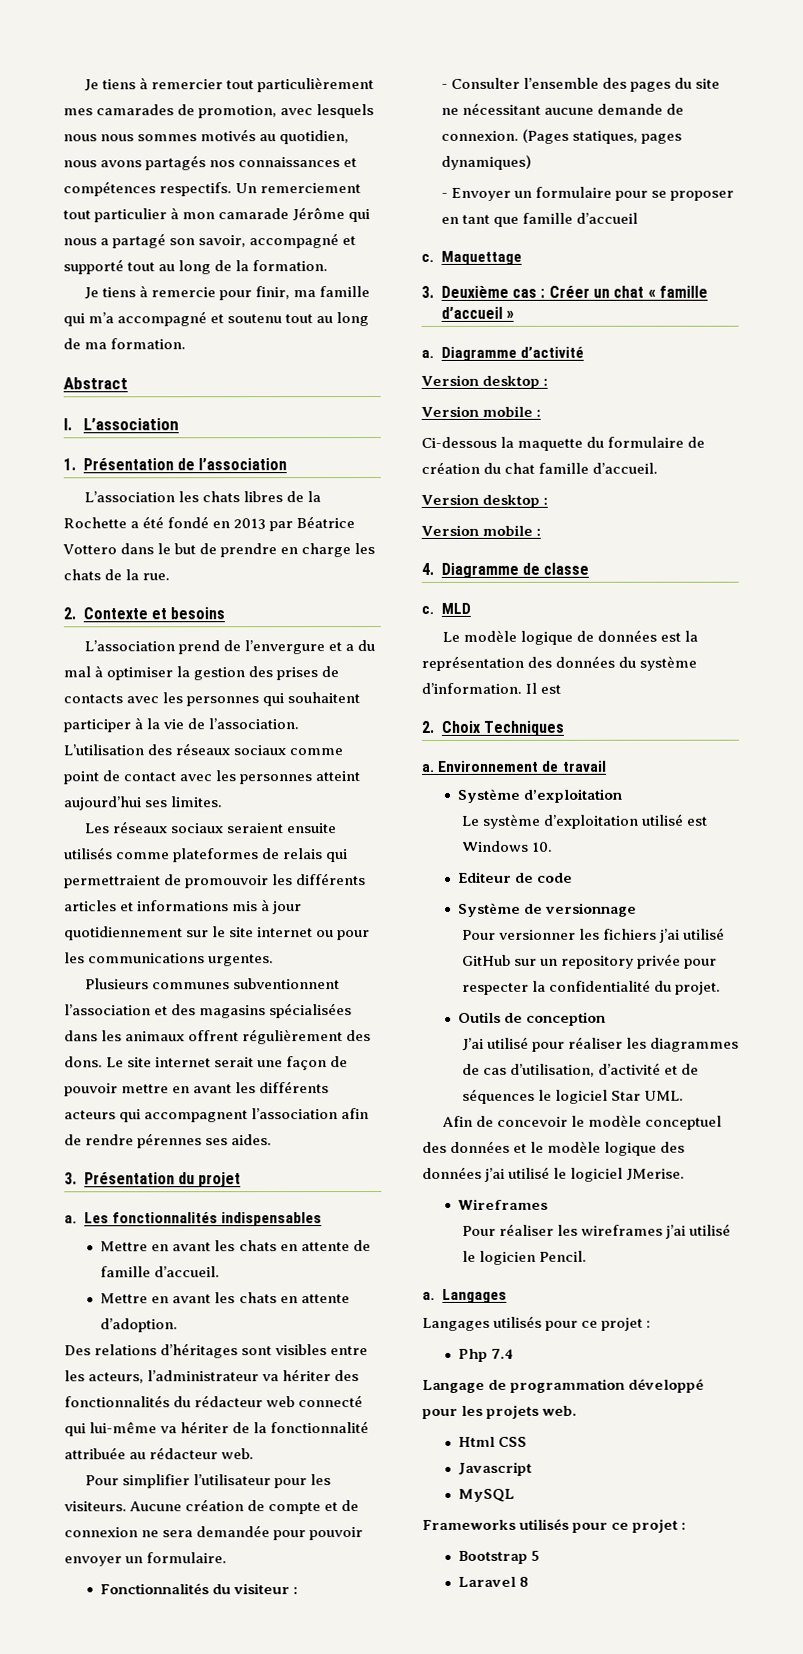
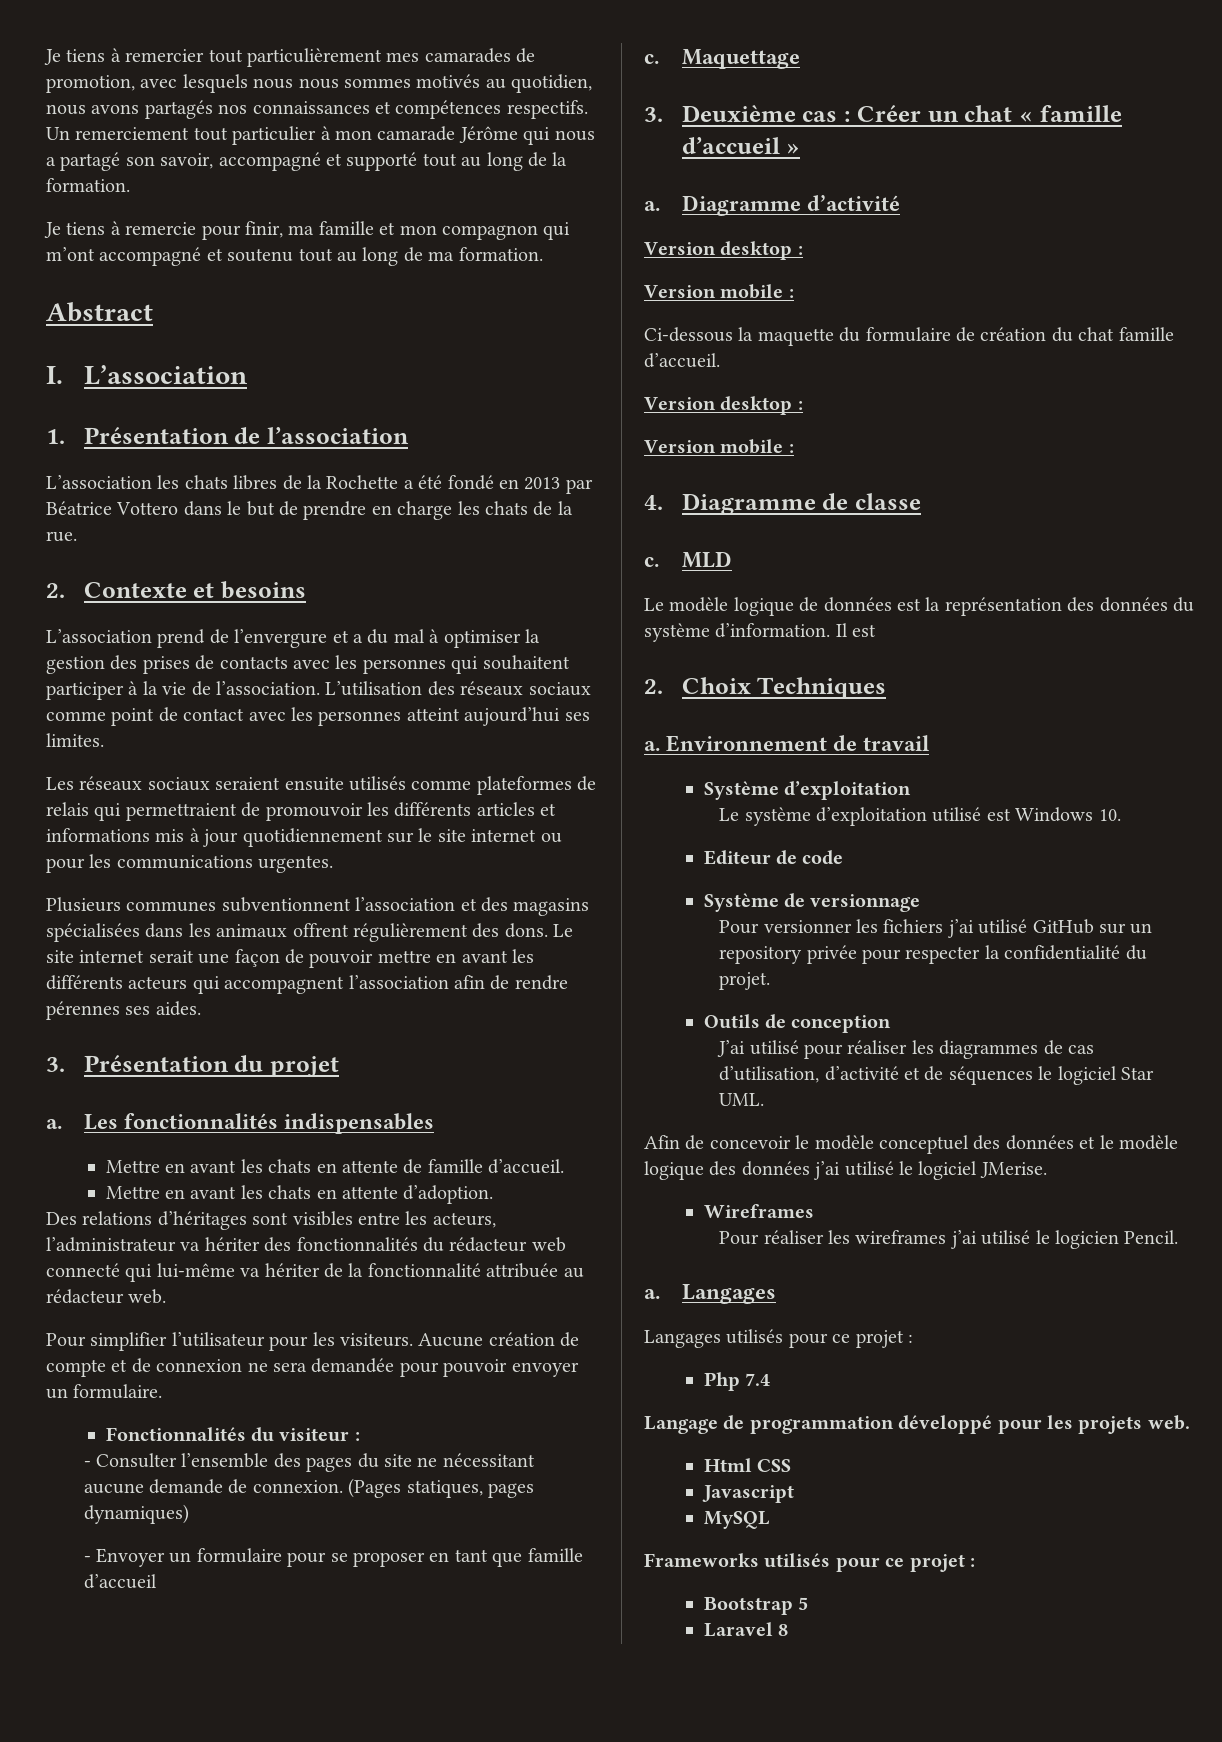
- Je tiens à remercie pour finir, ma famille qui m’a accompagné et soutenu tout au long de ma formation.
+ Je tiens à remercie pour finir, ma famille et mon compagnon qui m’ont accompagné et soutenu tout au long de ma formation.

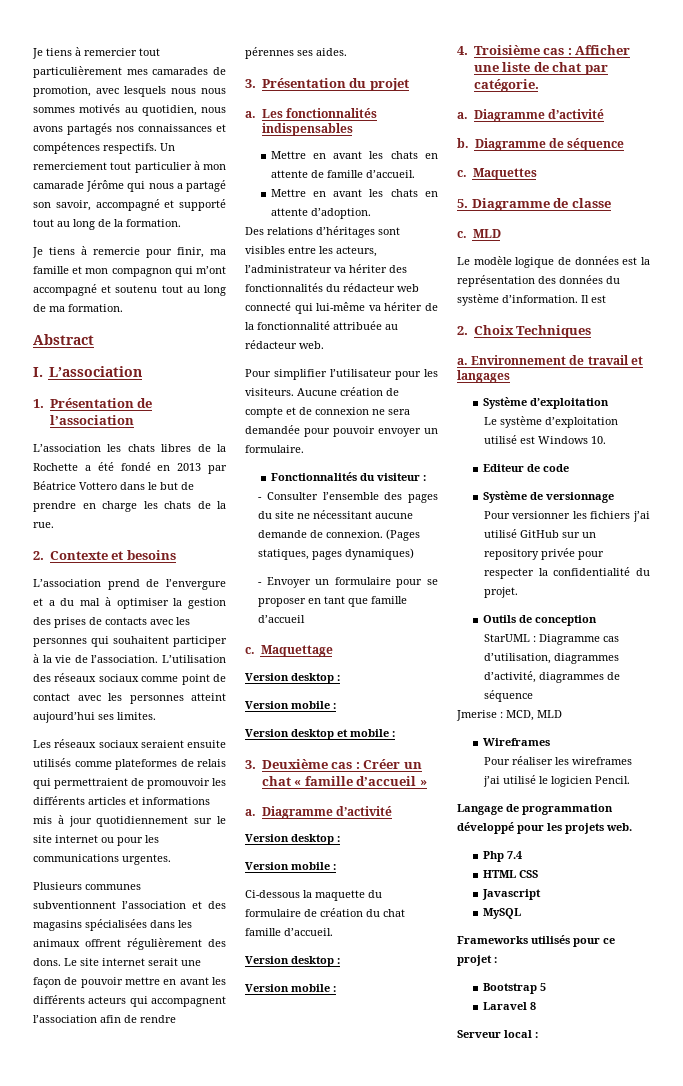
  Maquettage
+ Version desktop :
+ Version mobile :
+ Version desktop et mobile :
- 4. Diagramme de classe
+ 4. Troisième cas : Afficher une liste de chat par catégorie.
+ a. Diagramme d’activité
+ b. Diagramme de séquence
+ c. Maquettes
+ 5. Diagramme de classe
- Environnement de travail
+ Environnement de travail et langages
- J’ai utilisé pour réaliser les diagrammes de cas d’utilisation, d’activité et de séquences le logiciel Star UML.
- Afin de concevoir le modèle conceptuel des données et le modèle logique des données j’ai utilisé le logiciel JMerise.
+ StarUML : Diagramme cas d’utilisation, diagrammes d’activité, diagrammes de séquence
+ Jmerise : MCD, MLD
- a. Langages
- Langages utilisés pour ce projet :
- Php 7.4
- Html CSS
+ Php 7.4
+ HTML CSS
+ Serveur local :

